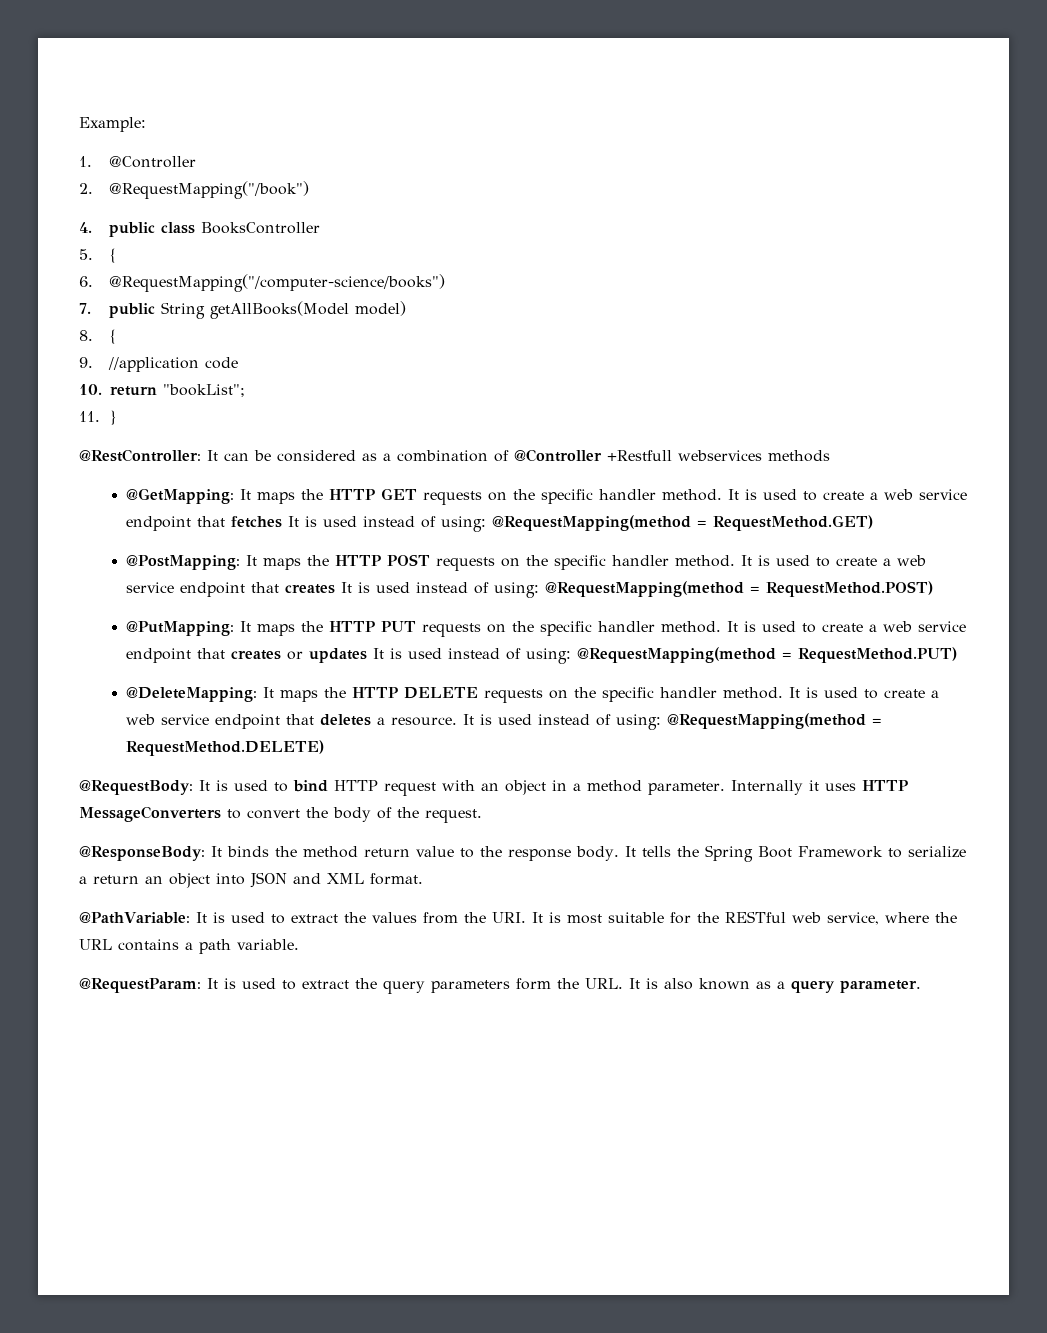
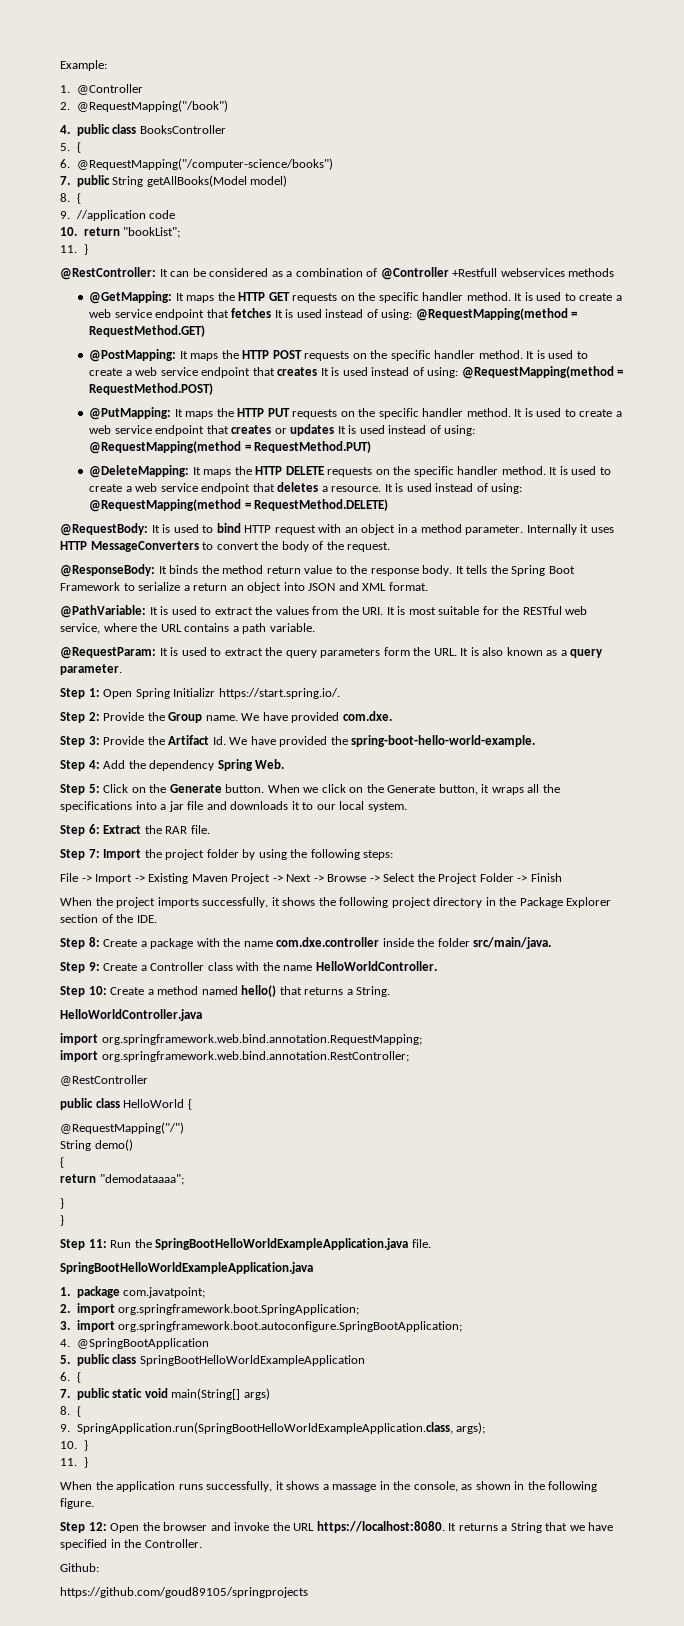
+ Step 1: Open Spring Initializr https://start.spring.io/.
+ Step 2: Provide the Group name. We have provided com.dxe.
+ Step 3: Provide the Artifact Id. We have provided the spring-boot-hello-world-example.
+ Step 4: Add the dependency Spring Web.
+ Step 5: Click on the Generate button. When we click on the Generate button, it wraps all the specifications into a jar file and downloads it to our local system.
+ Step 6: Extract the RAR file.
+ Step 7: Import the project folder by using the following steps:
+ File -> Import -> Existing Maven Project -> Next -> Browse -> Select the Project Folder -> Finish
+ When the project imports successfully, it shows the following project directory in the Package Explorer section of the IDE.
+ Step 8: Create a package with the name com.dxe.controller inside the folder src/main/java.
+ Step 9: Create a Controller class with the name HelloWorldController.
+ Step 10: Create a method named hello() that returns a String.
+ HelloWorldController.java
+ import org.springframework.web.bind.annotation.RequestMapping;
+ import org.springframework.web.bind.annotation.RestController;
+ @RestController
+ public class HelloWorld {
+ @RequestMapping("/")
+ String demo()
+ {
+ return "demodataaaa";
+ }
+ }
+ Step 11: Run the SpringBootHelloWorldExampleApplication.java file.
+ SpringBootHelloWorldExampleApplication.java
+ 1. package com.javatpoint;
+ 2. import org.springframework.boot.SpringApplication;
+ 3. import org.springframework.boot.autoconfigure.SpringBootApplication;
+ 4. @SpringBootApplication
+ 5. public class SpringBootHelloWorldExampleApplication
+ 6. {
+ 7. public static void main(String[] args)
+ 8. {
+ 9. SpringApplication.run(SpringBootHelloWorldExampleApplication.class, args);
+ 10. }
+ 11. }
+ When the application runs successfully, it shows a massage in the console, as shown in the following figure.
+ Step 12: Open the browser and invoke the URL https://localhost:8080. It returns a String that we have specified in the Controller.
+ Github:
+ https://github.com/goud89105/springprojects

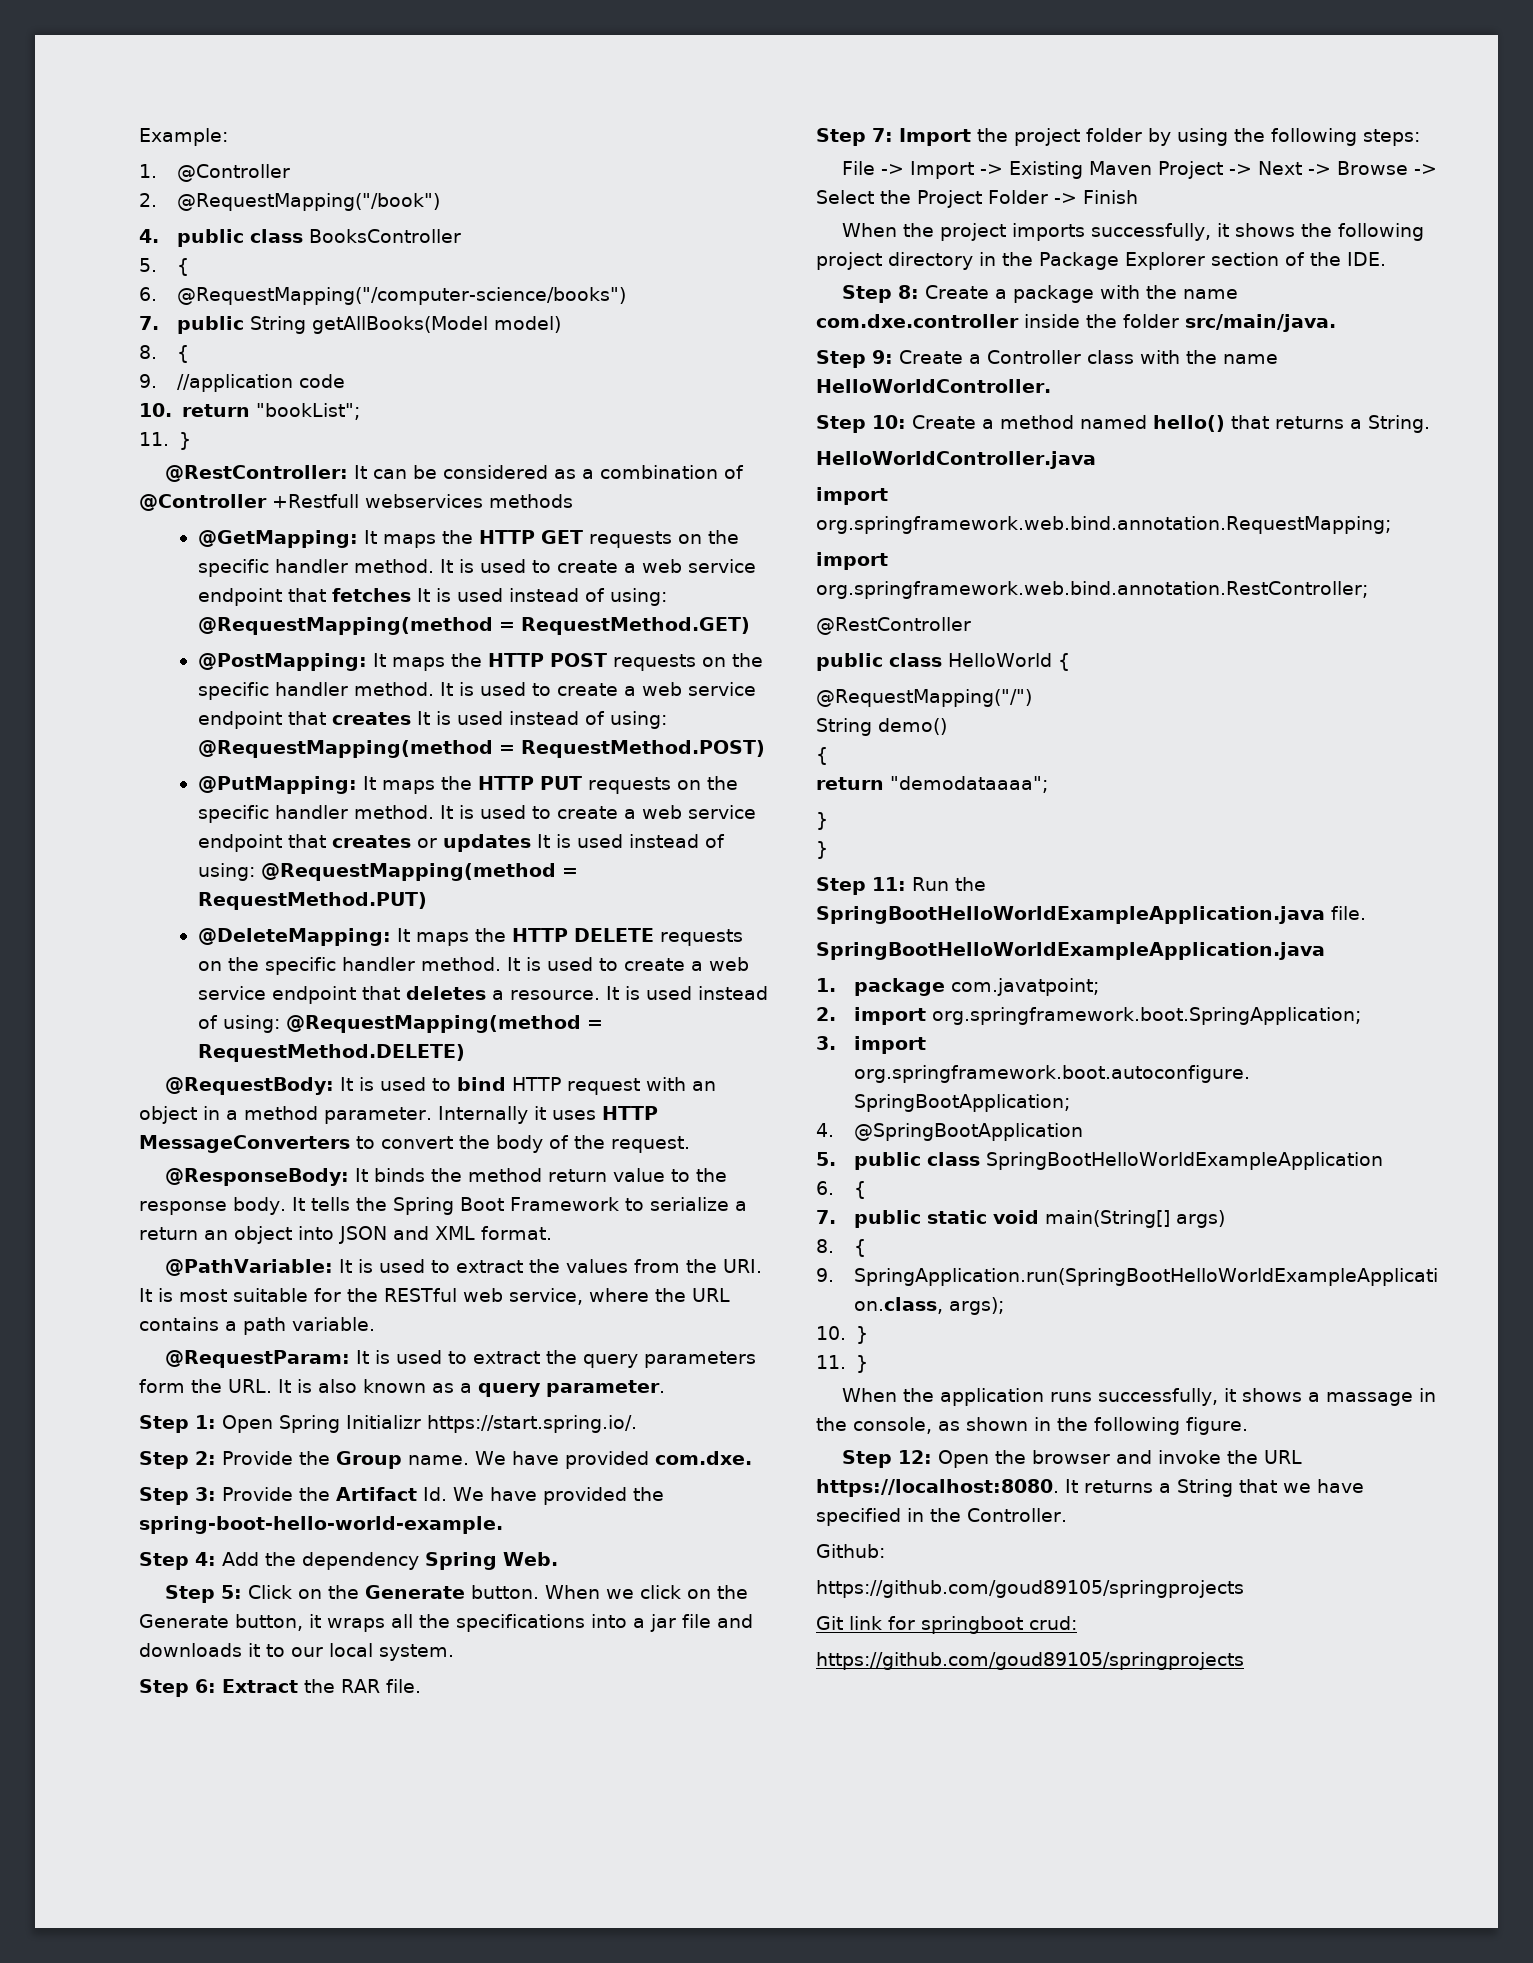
+ Git link for springboot crud:
+ https://github.com/goud89105/springprojects

